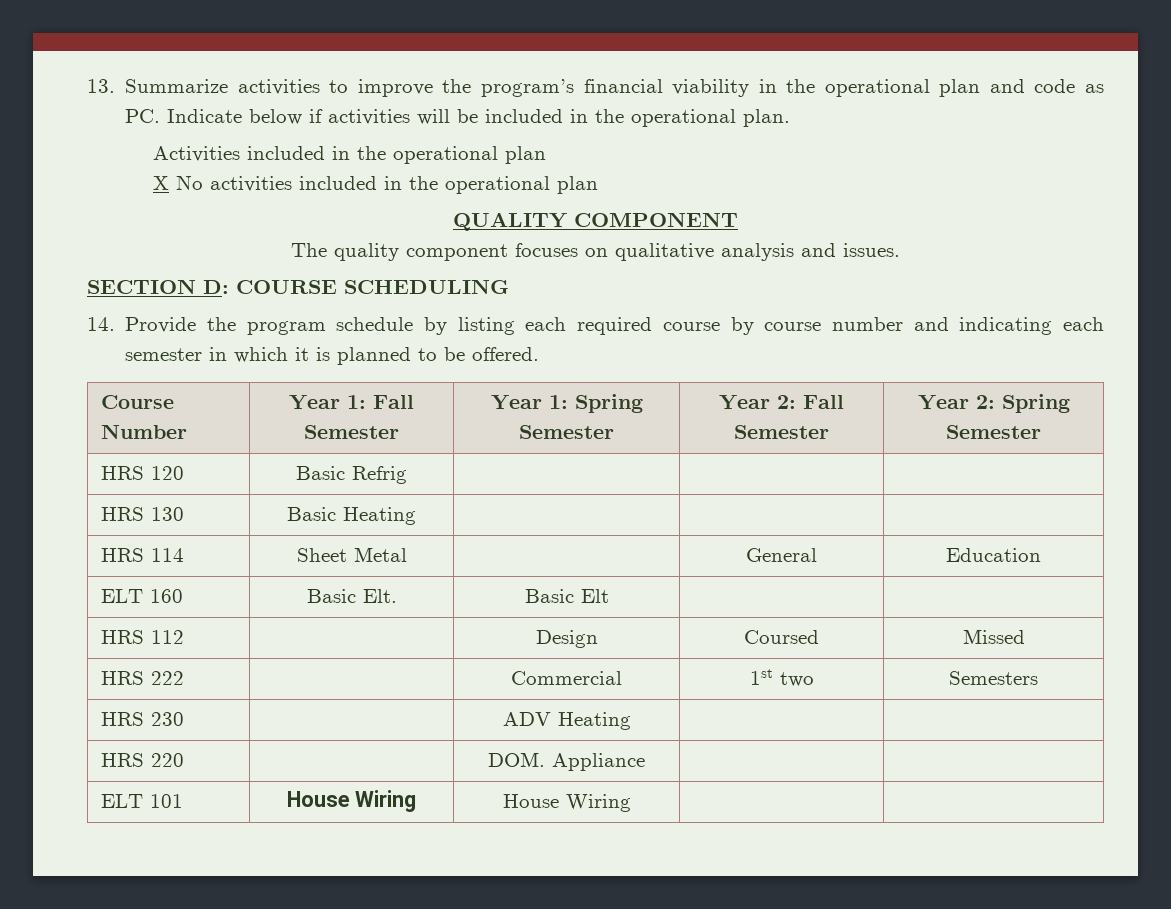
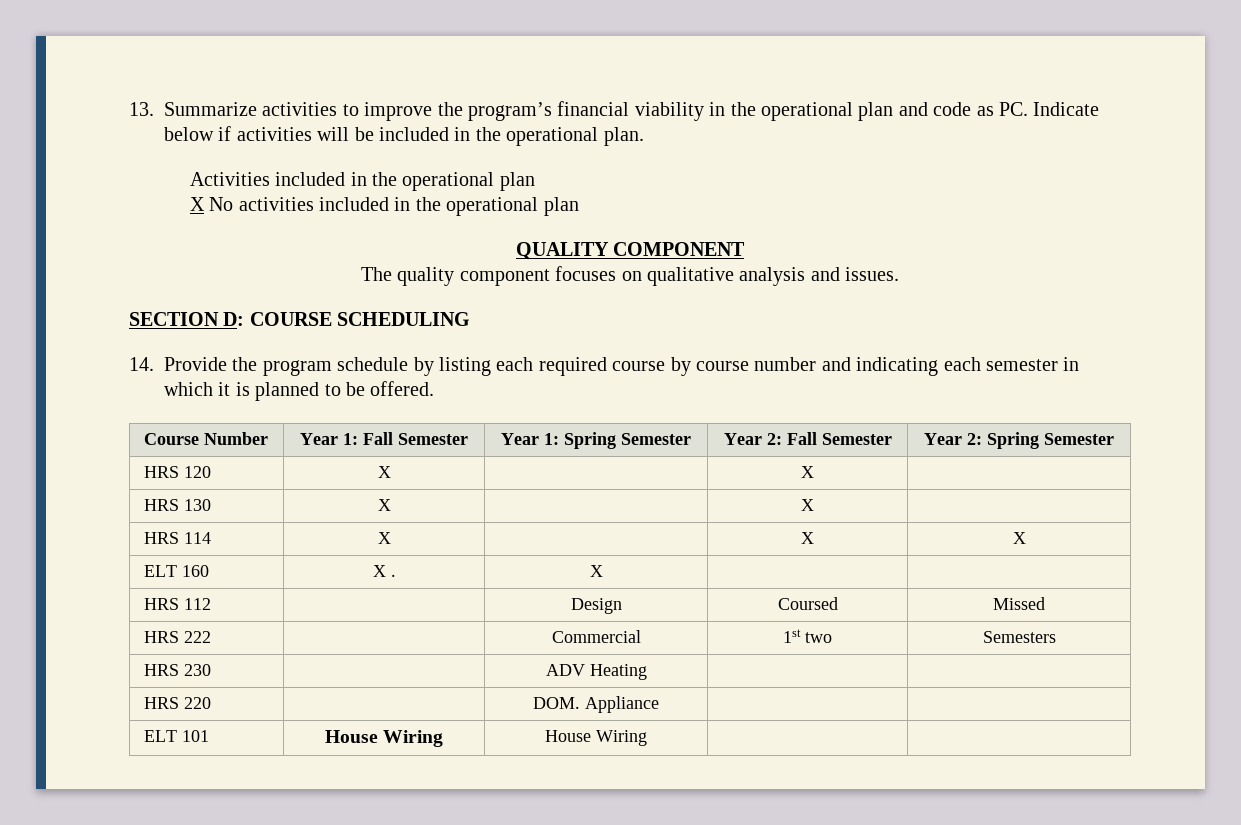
- HRS 120 | Basic Refrig | | |
+ HRS 120 | X | | X |
- HRS 130 | Basic Heating | | |
+ HRS 130 | X | | X |
- HRS 114 | Sheet Metal | | General | Education
- ELT 160 | Basic Elt. | Basic Elt | |
+ HRS 114 | X | | X | X
+ ELT 160 | X . | X | |

